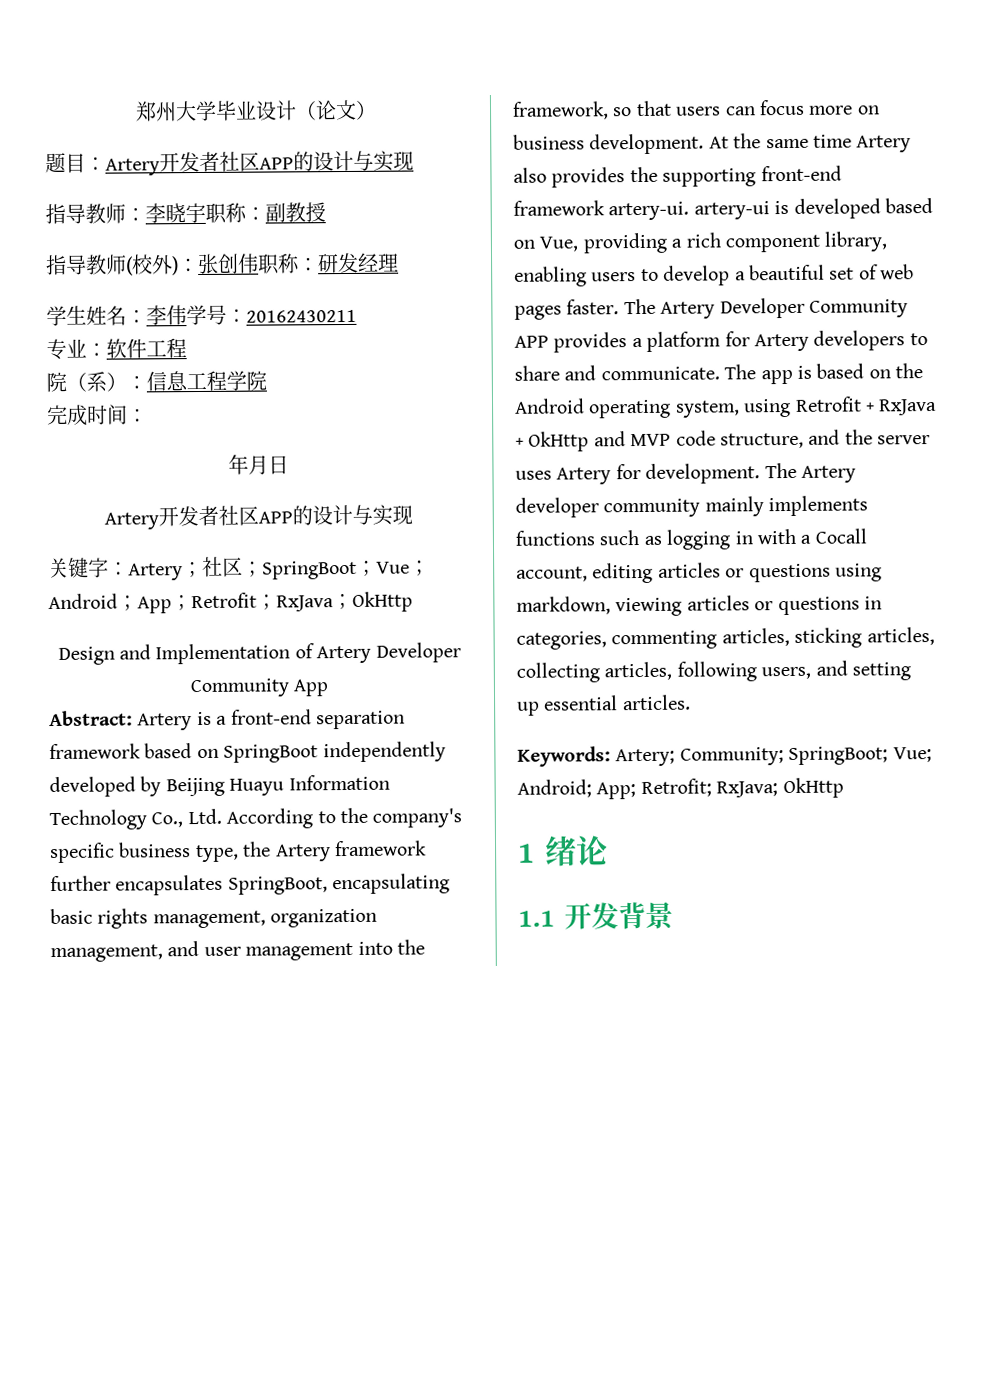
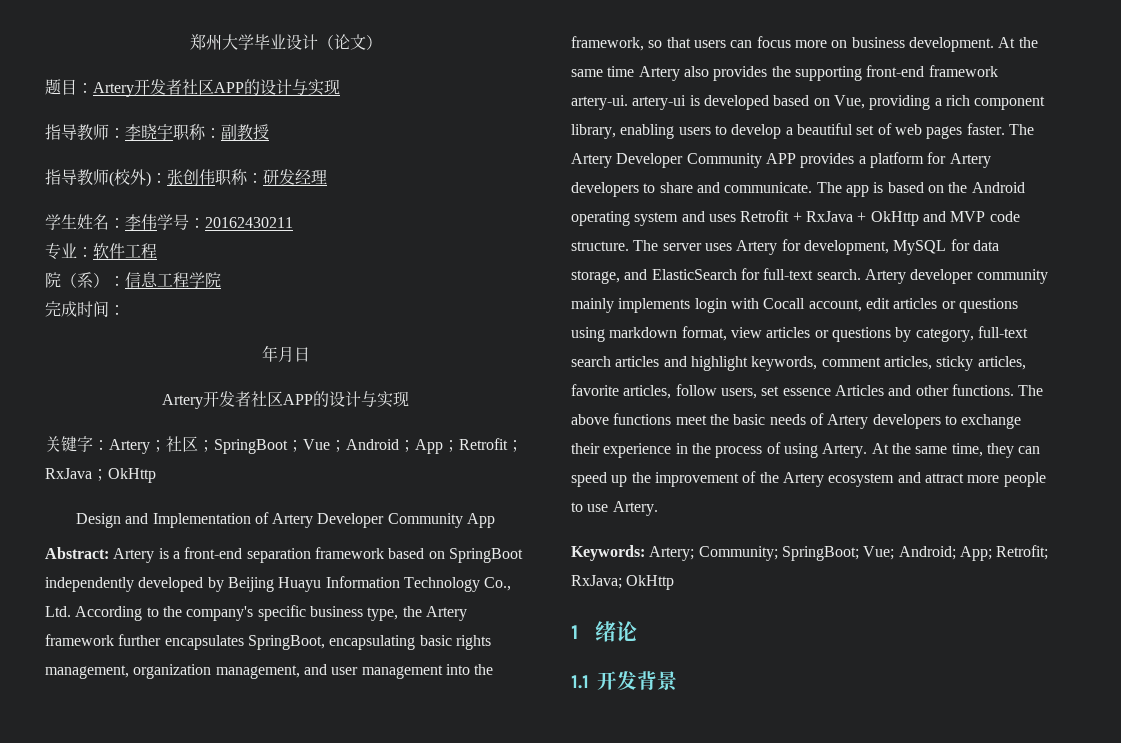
- The app is based on the Android operating system, using Retrofit + RxJava + OkHttp and MVP code structure, and the server uses Artery for development. The Artery developer community mainly implements functions such as logging in with a Cocall account, editing articles or questions using markdown, viewing articles or questions in categories, commenting articles, sticking articles, collecting articles, following users, and setting up essential articles.
+ The app is based on the Android operating system and uses Retrofit + RxJava + OkHttp and MVP code structure. The server uses Artery for development, MySQL for data storage, and ElasticSearch for full-text search. Artery developer community mainly implements login with Cocall account, edit articles or questions using markdown format, view articles or questions by category, full-text search articles and highlight keywords, comment articles, sticky articles, favorite articles, follow users, set essence Articles and other functions. The above functions meet the basic needs of Artery developers to exchange their experience in the process of using Artery. At the same time, they can speed up the improvement of the Artery ecosystem and attract more people to use Artery.

